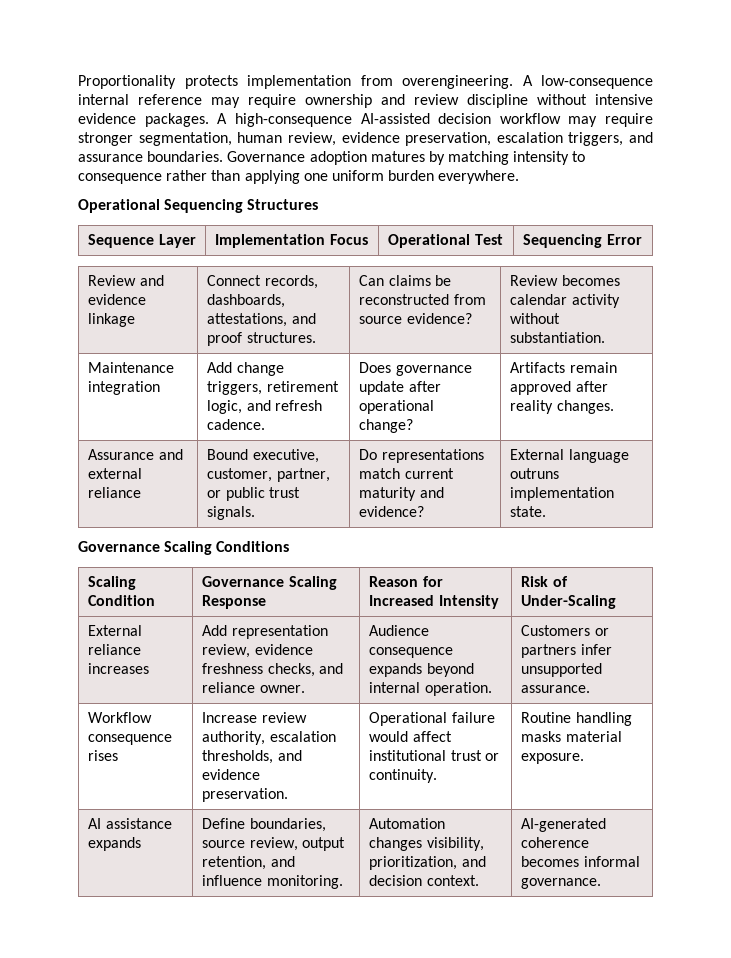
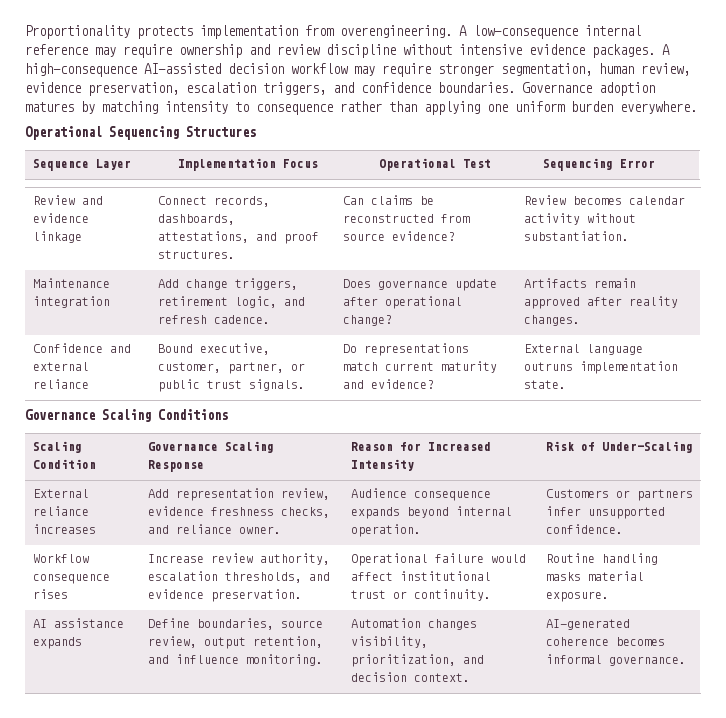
- A high-consequence AI-assisted decision workflow may require stronger segmentation, human review, evidence preservation, escalation triggers, and assurance boundaries.
+ A high-consequence AI-assisted decision workflow may require stronger segmentation, human review, evidence preservation, escalation triggers, and confidence boundaries.
- Assurance and external reliance | Bound executive, customer, partner, or public trust signals. | Do representations match current maturity and evidence? | External language outruns implementation state.
+ Confidence and external reliance | Bound executive, customer, partner, or public trust signals. | Do representations match current maturity and evidence? | External language outruns implementation state.
- External reliance increases | Add representation review, evidence freshness checks, and reliance owner. | Audience consequence expands beyond internal operation. | Customers or partners infer unsupported assurance.
+ External reliance increases | Add representation review, evidence freshness checks, and reliance owner. | Audience consequence expands beyond internal operation. | Customers or partners infer unsupported confidence.

